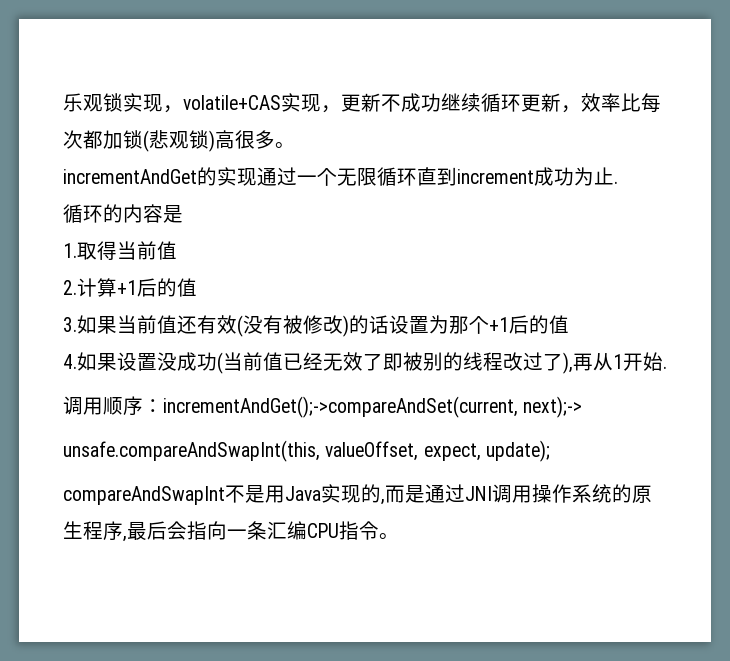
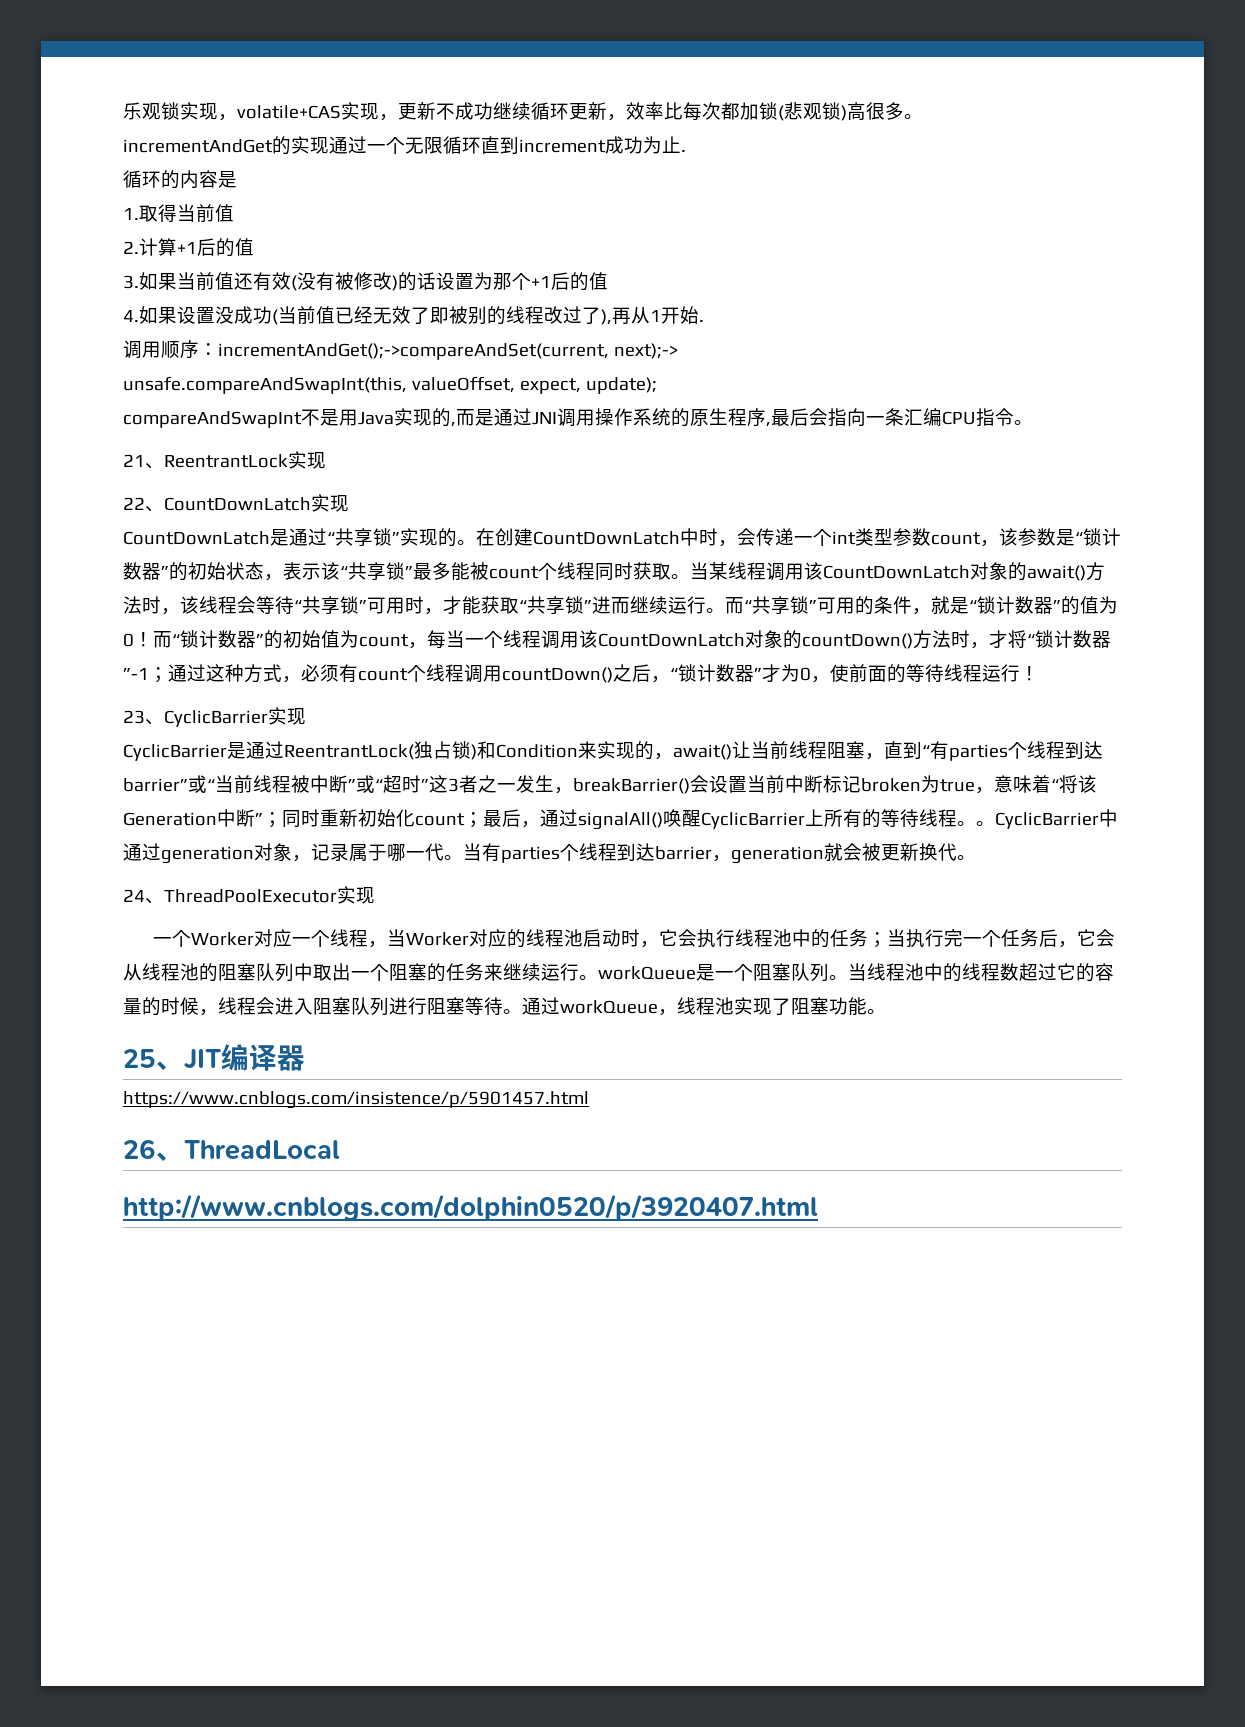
+ 21、ReentrantLock实现
+ 22、CountDownLatch实现
+ CountDownLatch是通过“共享锁”实现的。在创建CountDownLatch中时，会传递一个int类型参数count，该参数是“锁计数器”的初始状态，表示该“共享锁”最多能被count个线程同时获取。当某线程调用该CountDownLatch对象的await()方法时，该线程会等待“共享锁”可用时，才能获取“共享锁”进而继续运行。而“共享锁”可用的条件，就是“锁计数器”的值为0！而“锁计数器”的初始值为count，每当一个线程调用该CountDownLatch对象的countDown()方法时，才将“锁计数器”-1；通过这种方式，必须有count个线程调用countDown()之后，“锁计数器”才为0，使前面的等待线程运行！
+ 23、CyclicBarrier实现
+ CyclicBarrier是通过ReentrantLock(独占锁)和Condition来实现的，await()让当前线程阻塞，直到“有parties个线程到达barrier”或“当前线程被中断”或“超时”这3者之一发生，breakBarrier()会设置当前中断标记broken为true，意味着“将该Generation中断”；同时重新初始化count；最后，通过signalAll()唤醒CyclicBarrier上所有的等待线程。。CyclicBarrier中通过generation对象，记录属于哪一代。当有parties个线程到达barrier，generation就会被更新换代。
+ 24、ThreadPoolExecutor实现
+ 一个Worker对应一个线程，当Worker对应的线程池启动时，它会执行线程池中的任务；当执行完一个任务后，它会从线程池的阻塞队列中取出一个阻塞的任务来继续运行。workQueue是一个阻塞队列。当线程池中的线程数超过它的容量的时候，线程会进入阻塞队列进行阻塞等待。通过workQueue，线程池实现了阻塞功能。
+ 25、JIT编译器
+ https://www.cnblogs.com/insistence/p/5901457.html
+ 26、ThreadLocal
+ http://www.cnblogs.com/dolphin0520/p/3920407.html

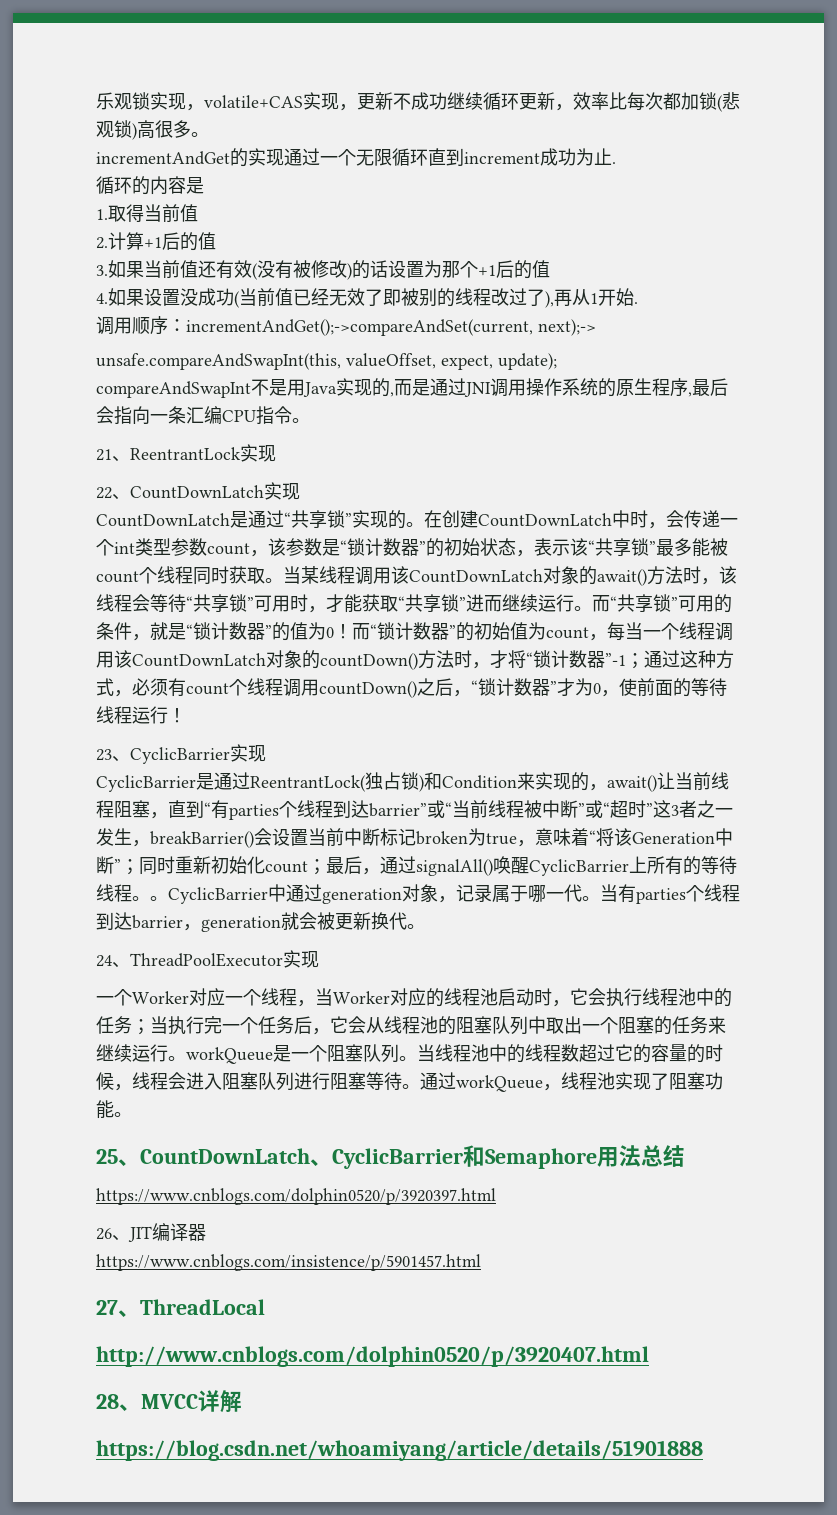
- 25、JIT编译器
+ 25、CountDownLatch、CyclicBarrier和Semaphore用法总结
+ https://www.cnblogs.com/dolphin0520/p/3920397.html
+ 26、JIT编译器
- 26、ThreadLocal
+ 27、ThreadLocal
+ 28、MVCC详解
+ https://blog.csdn.net/whoamiyang/article/details/51901888

